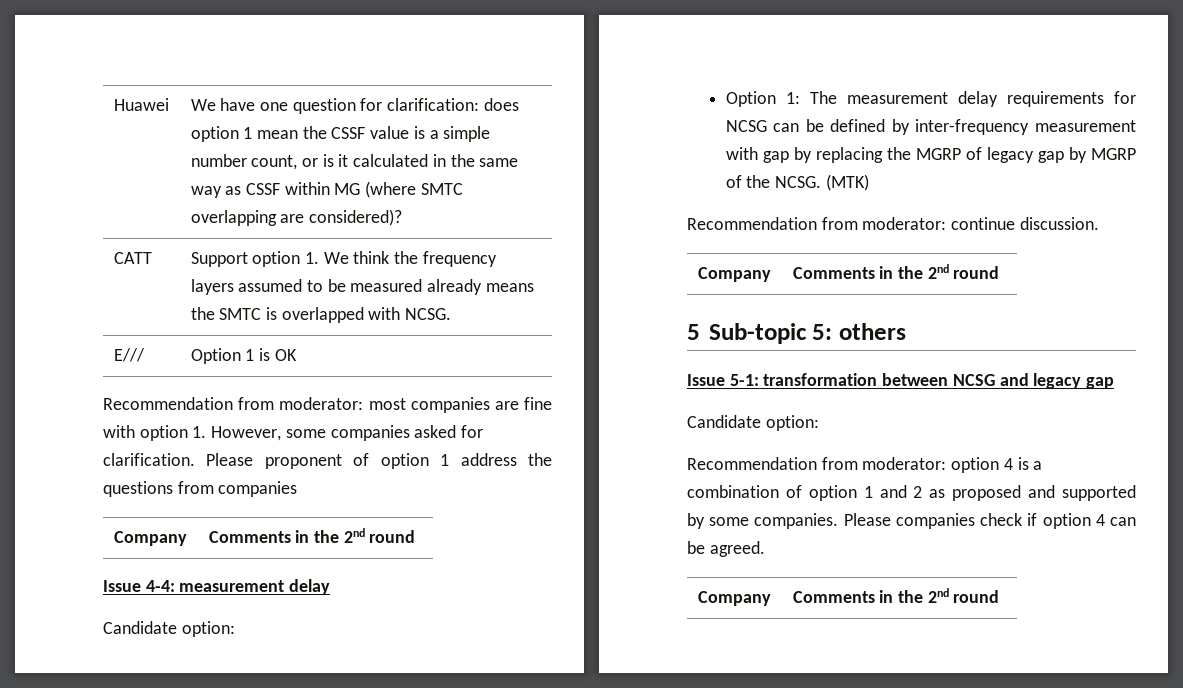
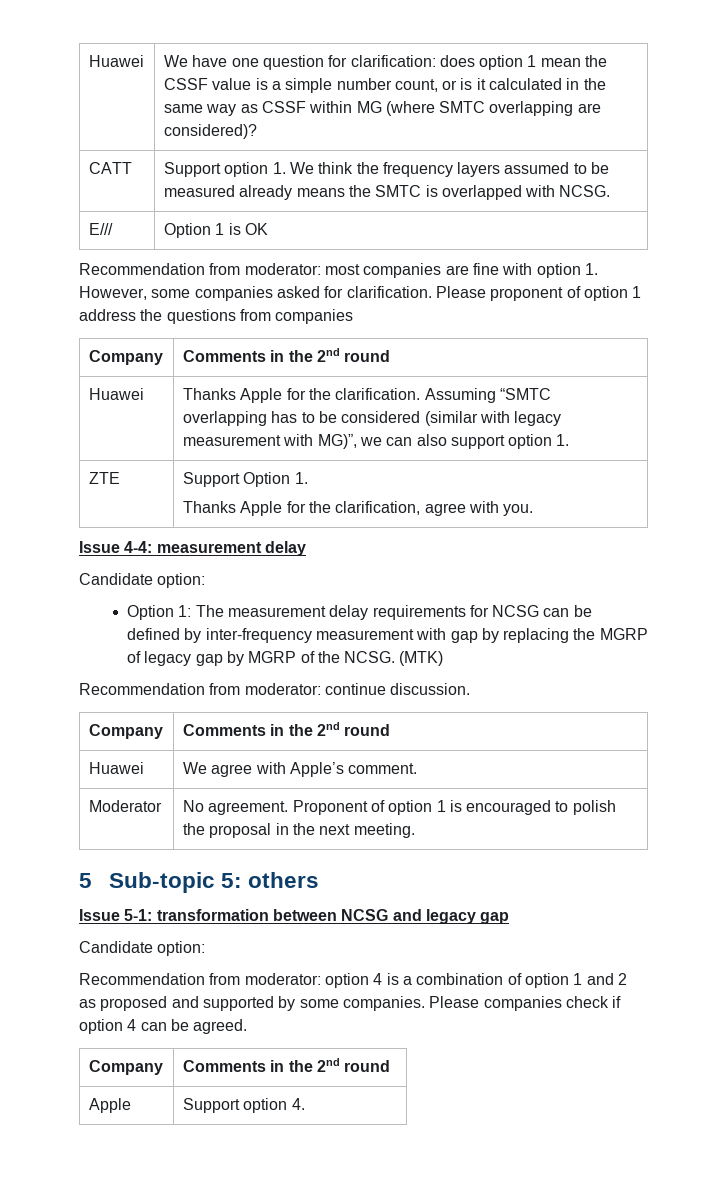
+ Huawei | Thanks Apple for the clarification. Assuming “SMTC overlapping has to be considered (similar with legacy measurement with MG)”, we can also support option 1.
+ ZTE | Support Option 1.
+ Thanks Apple for the clarification, agree with you.
+ Huawei | We agree with Apple’s comment.
+ Moderator | No agreement. Proponent of option 1 is encouraged to polish the proposal in the next meeting.
+ Apple | Support option 4.

